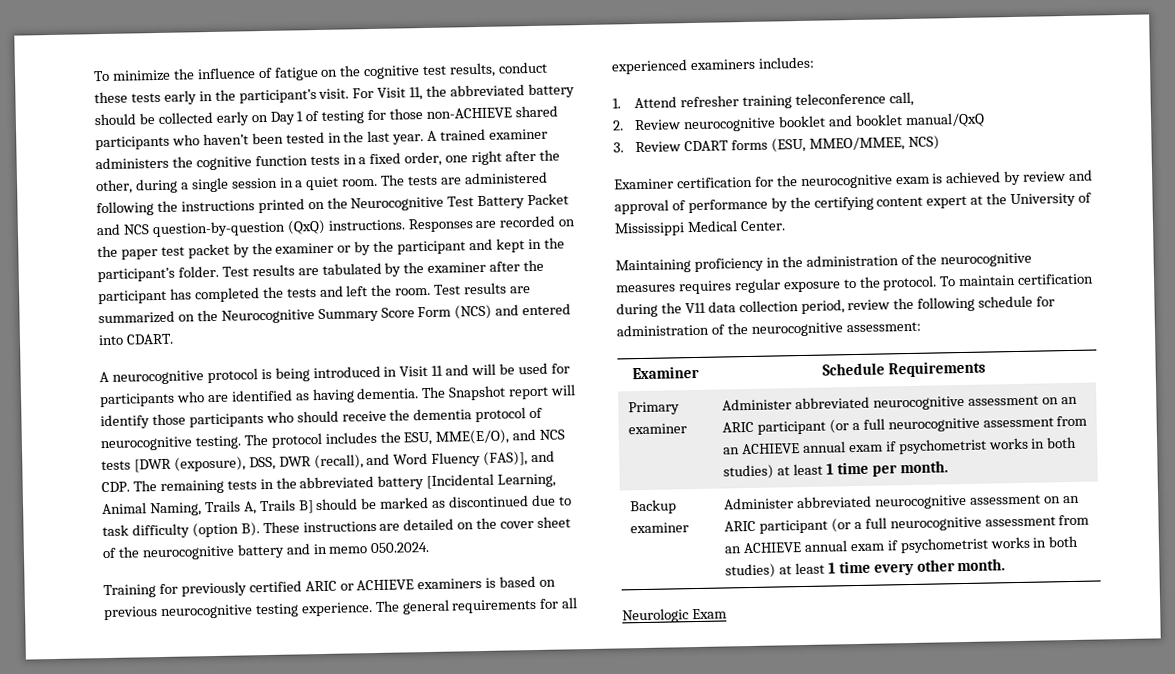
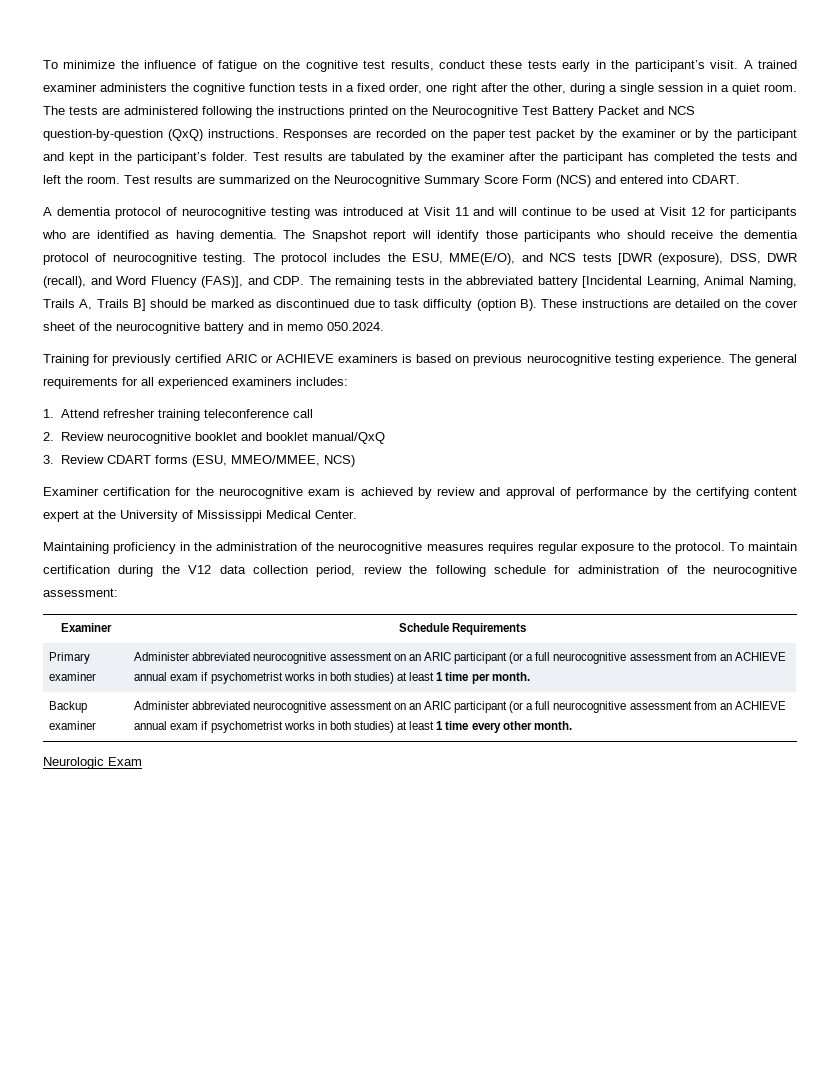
- For Visit 11, the abbreviated battery should be collected early on Day 1 of testing for those non-ACHIEVE shared participants who haven’t been tested in the last year.
- A neurocognitive protocol is being introduced in Visit 11 and will be used for participants who are identified as having dementia.
+ A dementia protocol of neurocognitive testing was introduced at Visit 11 and will continue to be used at Visit 12 for participants who are identified as having dementia.
- 1. Attend refresher training teleconference call,
+ 1. Attend refresher training teleconference call
- To maintain certification during the V11 data collection period, review the following schedule for administration of the neurocognitive assessment:
+ To maintain certification during the V12 data collection period, review the following schedule for administration of the neurocognitive assessment:

